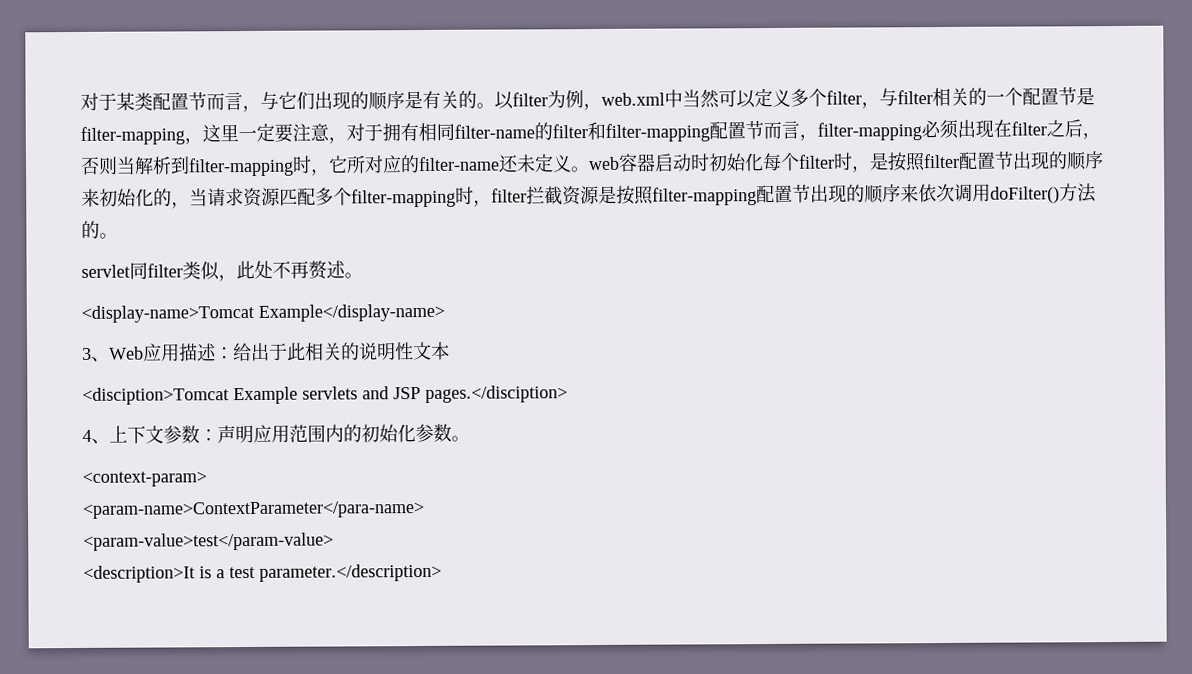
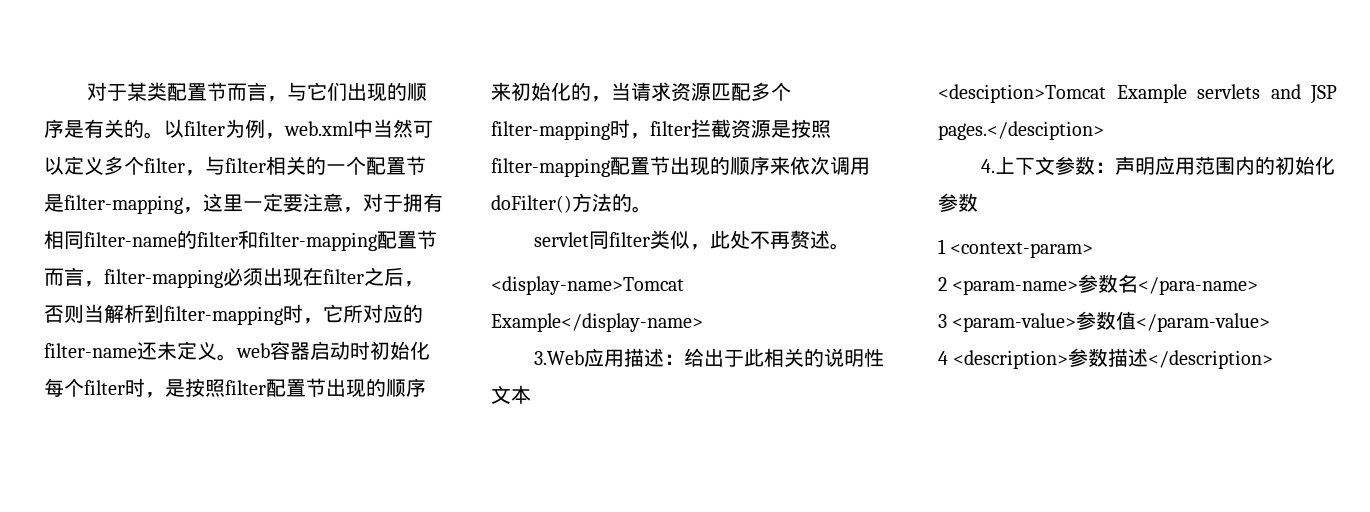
- 3、Web应用描述：给出于此相关的说明性文本
+ 3.Web应用描述：给出于此相关的说明性文本
- <disciption>Tomcat Example servlets and JSP pages.</disciption>
- 4、上下文参数：声明应用范围内的初始化参数。
- <context-param>
+ <desciption>Tomcat Example servlets and JSP pages.</desciption>
+ 4.上下文参数：声明应用范围内的初始化参数
+ 1 <context-param>
- <param-name>ContextParameter</para-name>
- <param-value>test</param-value>
- <description>It is a test parameter.</description>
+ 2 <param-name>参数名</para-name>
+ 3 <param-value>参数值</param-value>
+ 4 <description>参数描述</description>

